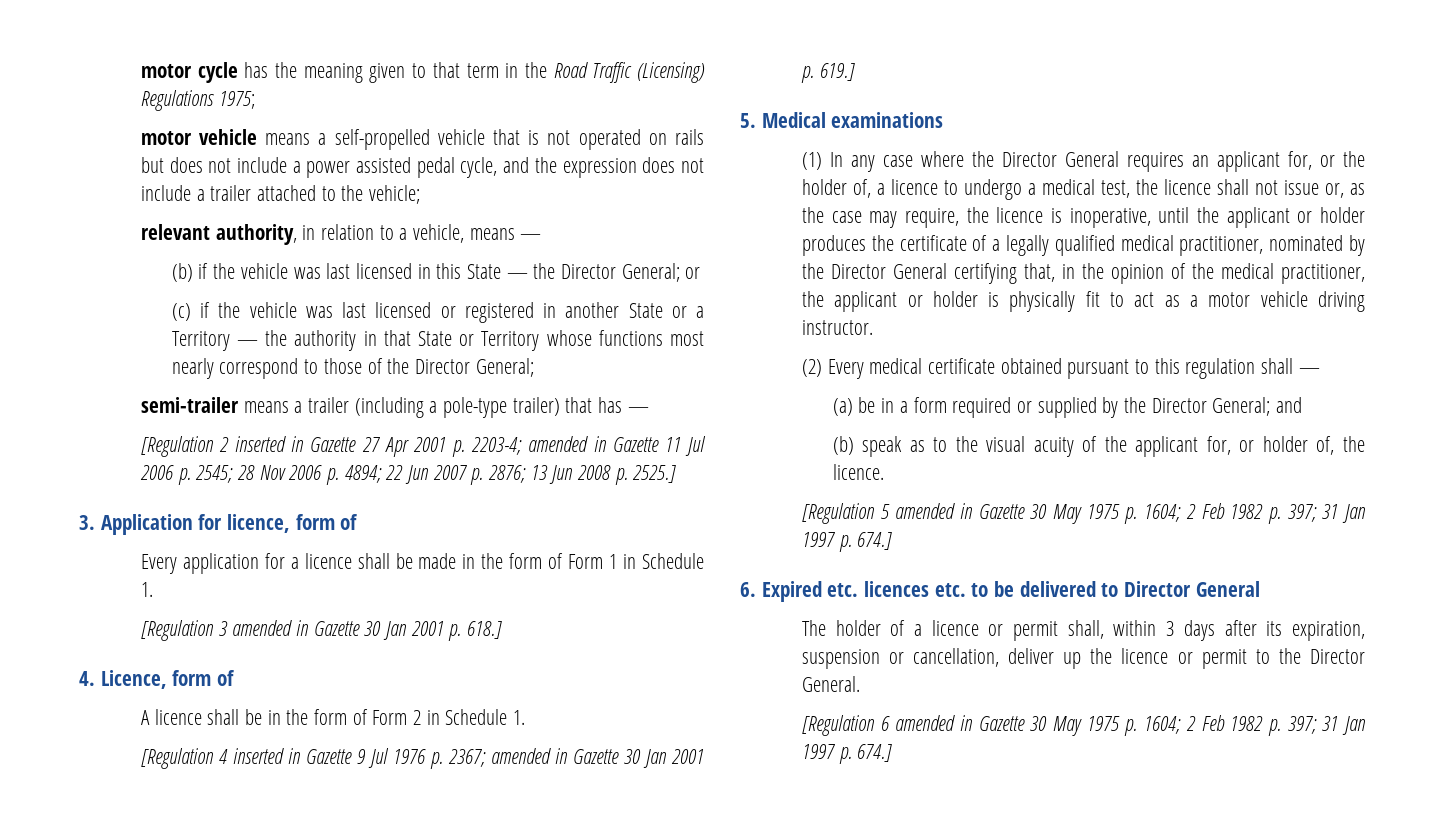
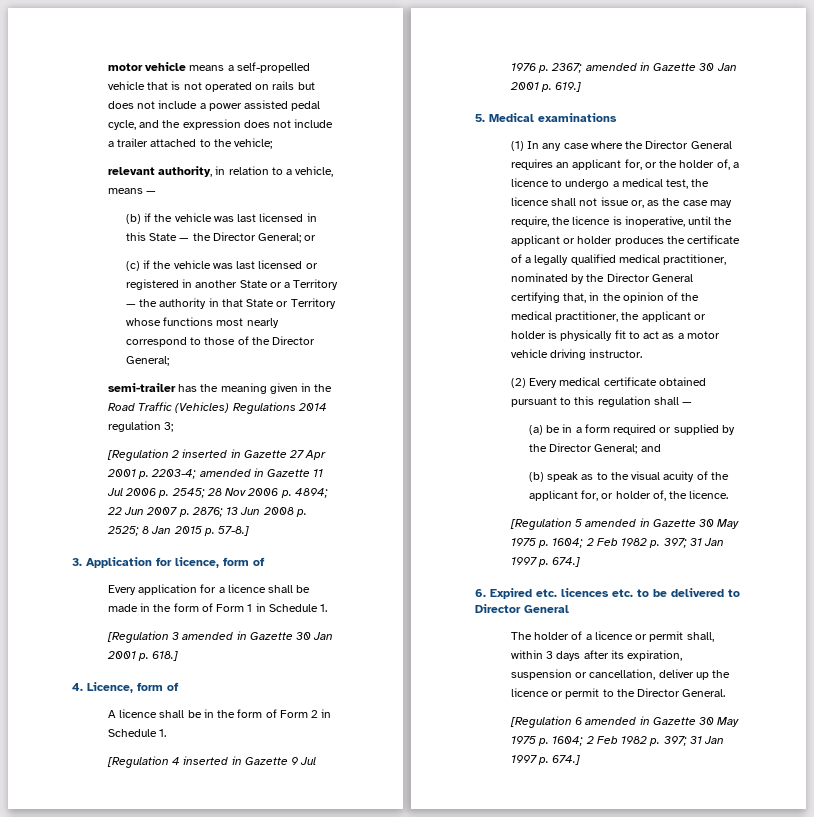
- motor cycle has the meaning given to that term in the Road Traffic (Licensing) Regulations 1975;
- semi-trailer means a trailer (including a pole-type trailer) that has —
+ semi-trailer has the meaning given in the Road Traffic (Vehicles) Regulations 2014 regulation 3;
- [Regulation 2 inserted in Gazette 27 Apr 2001 p. 2203-4; amended in Gazette 11 Jul 2006 p. 2545; 28 Nov 2006 p. 4894; 22 Jun 2007 p. 2876; 13 Jun 2008 p. 2525.]
+ [Regulation 2 inserted in Gazette 27 Apr 2001 p. 2203-4; amended in Gazette 11 Jul 2006 p. 2545; 28 Nov 2006 p. 4894; 22 Jun 2007 p. 2876; 13 Jun 2008 p. 2525; 8 Jan 2015 p. 57-8.]

